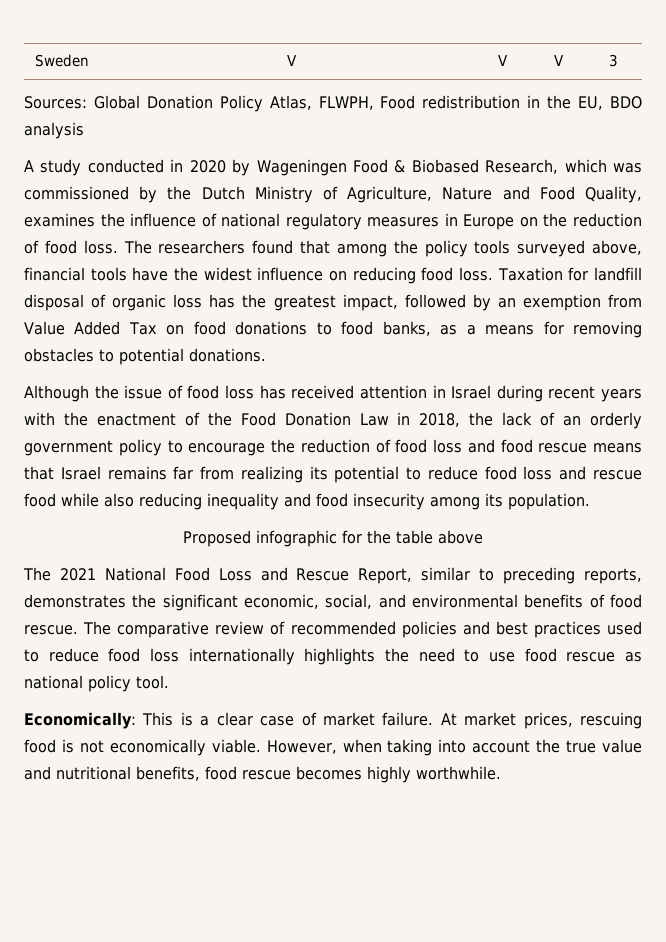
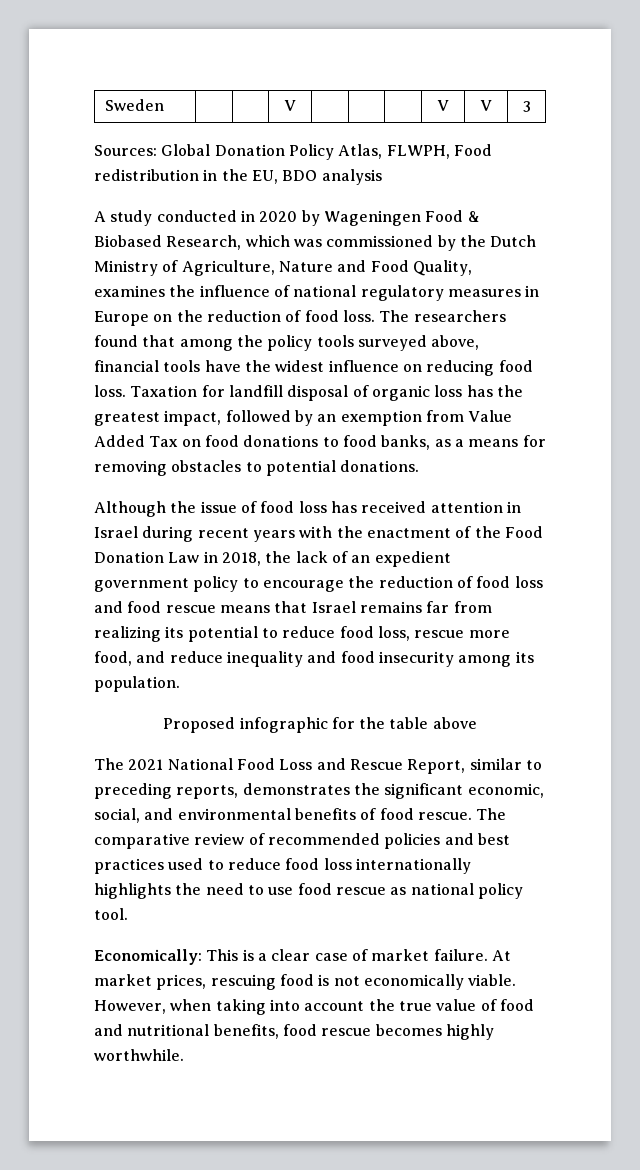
- Although the issue of food loss has received attention in Israel during recent years with the enactment of the Food Donation Law in 2018, the lack of an orderly government policy to encourage the reduction of food loss and food rescue means that Israel remains far from realizing its potential to reduce food loss and rescue food while also reducing inequality and food insecurity among its population.
+ Although the issue of food loss has received attention in Israel during recent years with the enactment of the Food Donation Law in 2018, the lack of an expedient government policy to encourage the reduction of food loss and food rescue means that Israel remains far from realizing its potential to reduce food loss, rescue more food, and reduce inequality and food insecurity among its population.
- However, when taking into account the true value and nutritional benefits, food rescue becomes highly worthwhile.
+ However, when taking into account the true value of food and nutritional benefits, food rescue becomes highly worthwhile.

